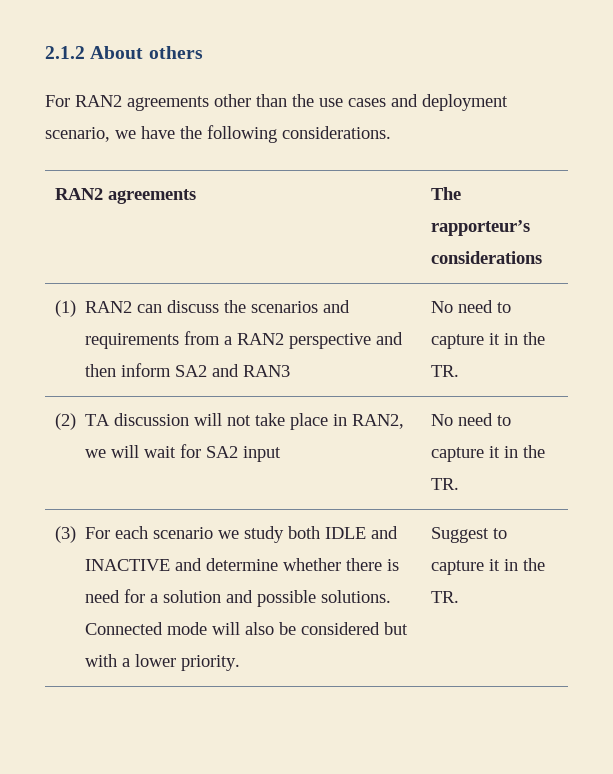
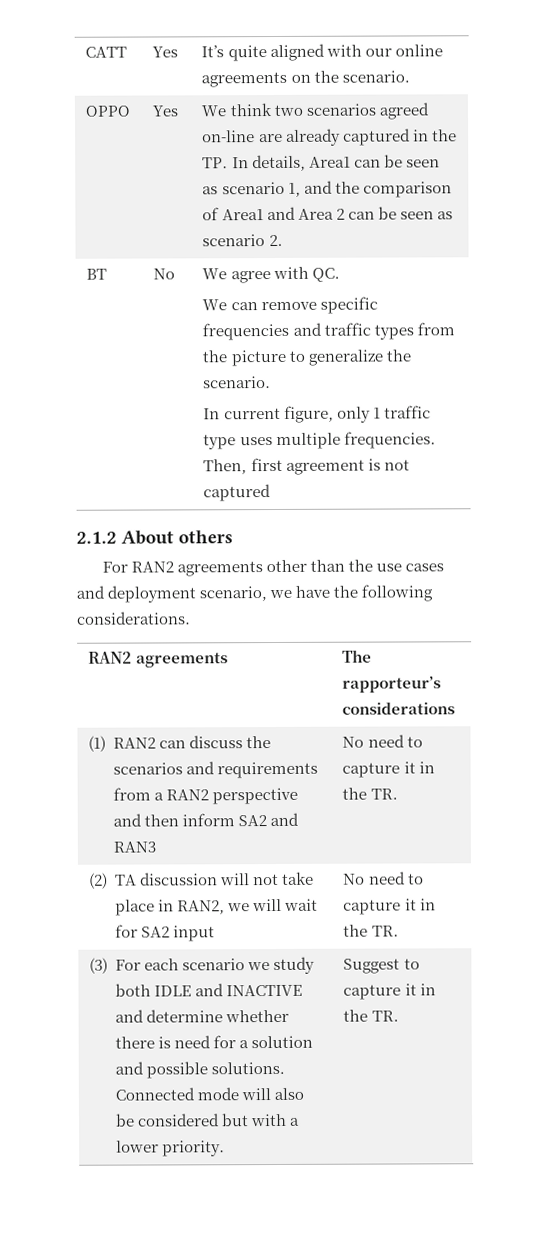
+ CATT | Yes | It’s quite aligned with our online agreements on the scenario.
+ OPPO | Yes | We think two scenarios agreed on-line are already captured in the TP. In details, Area1 can be seen as scenario 1, and the comparison of Area1 and Area 2 can be seen as scenario 2.
+ BT | No | We agree with QC.
+ We can remove specific frequencies and traffic types from the picture to generalize the scenario.
+ In current figure, only 1 traffic type uses multiple frequencies. Then, first agreement is not captured

